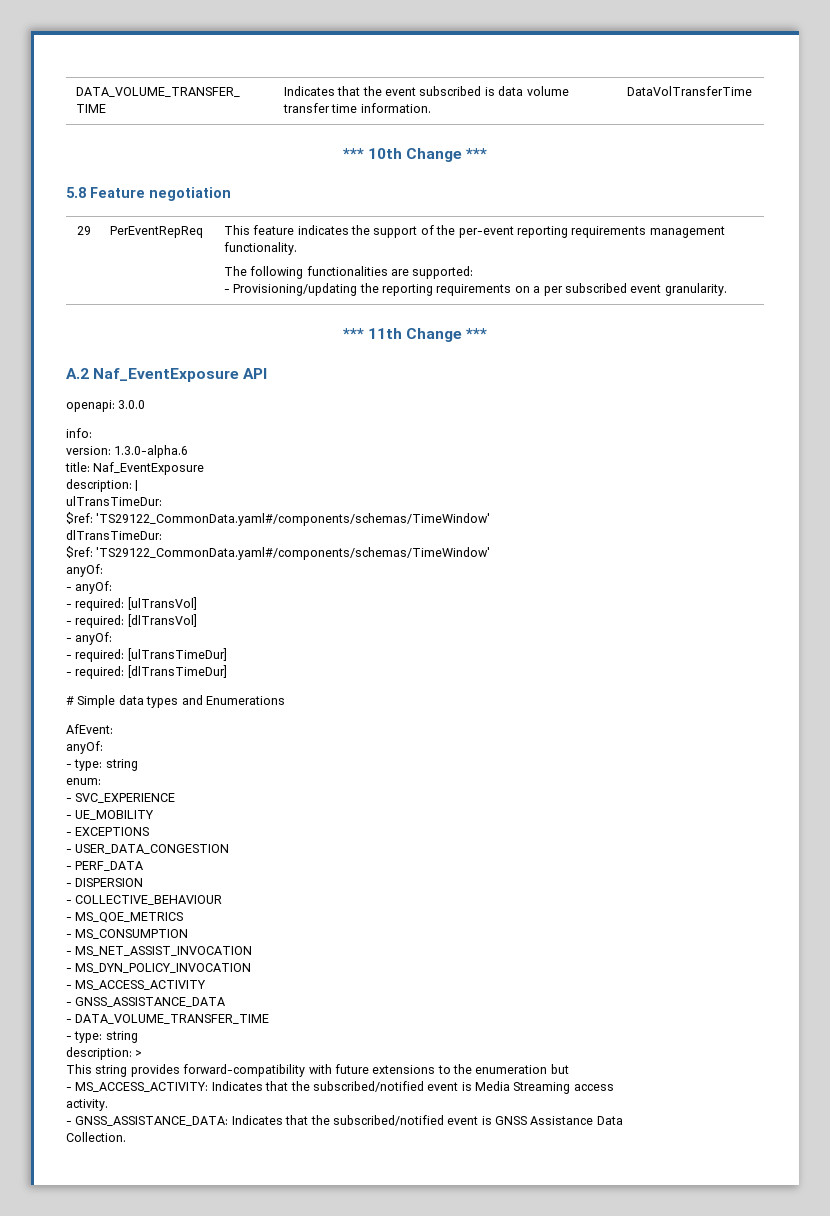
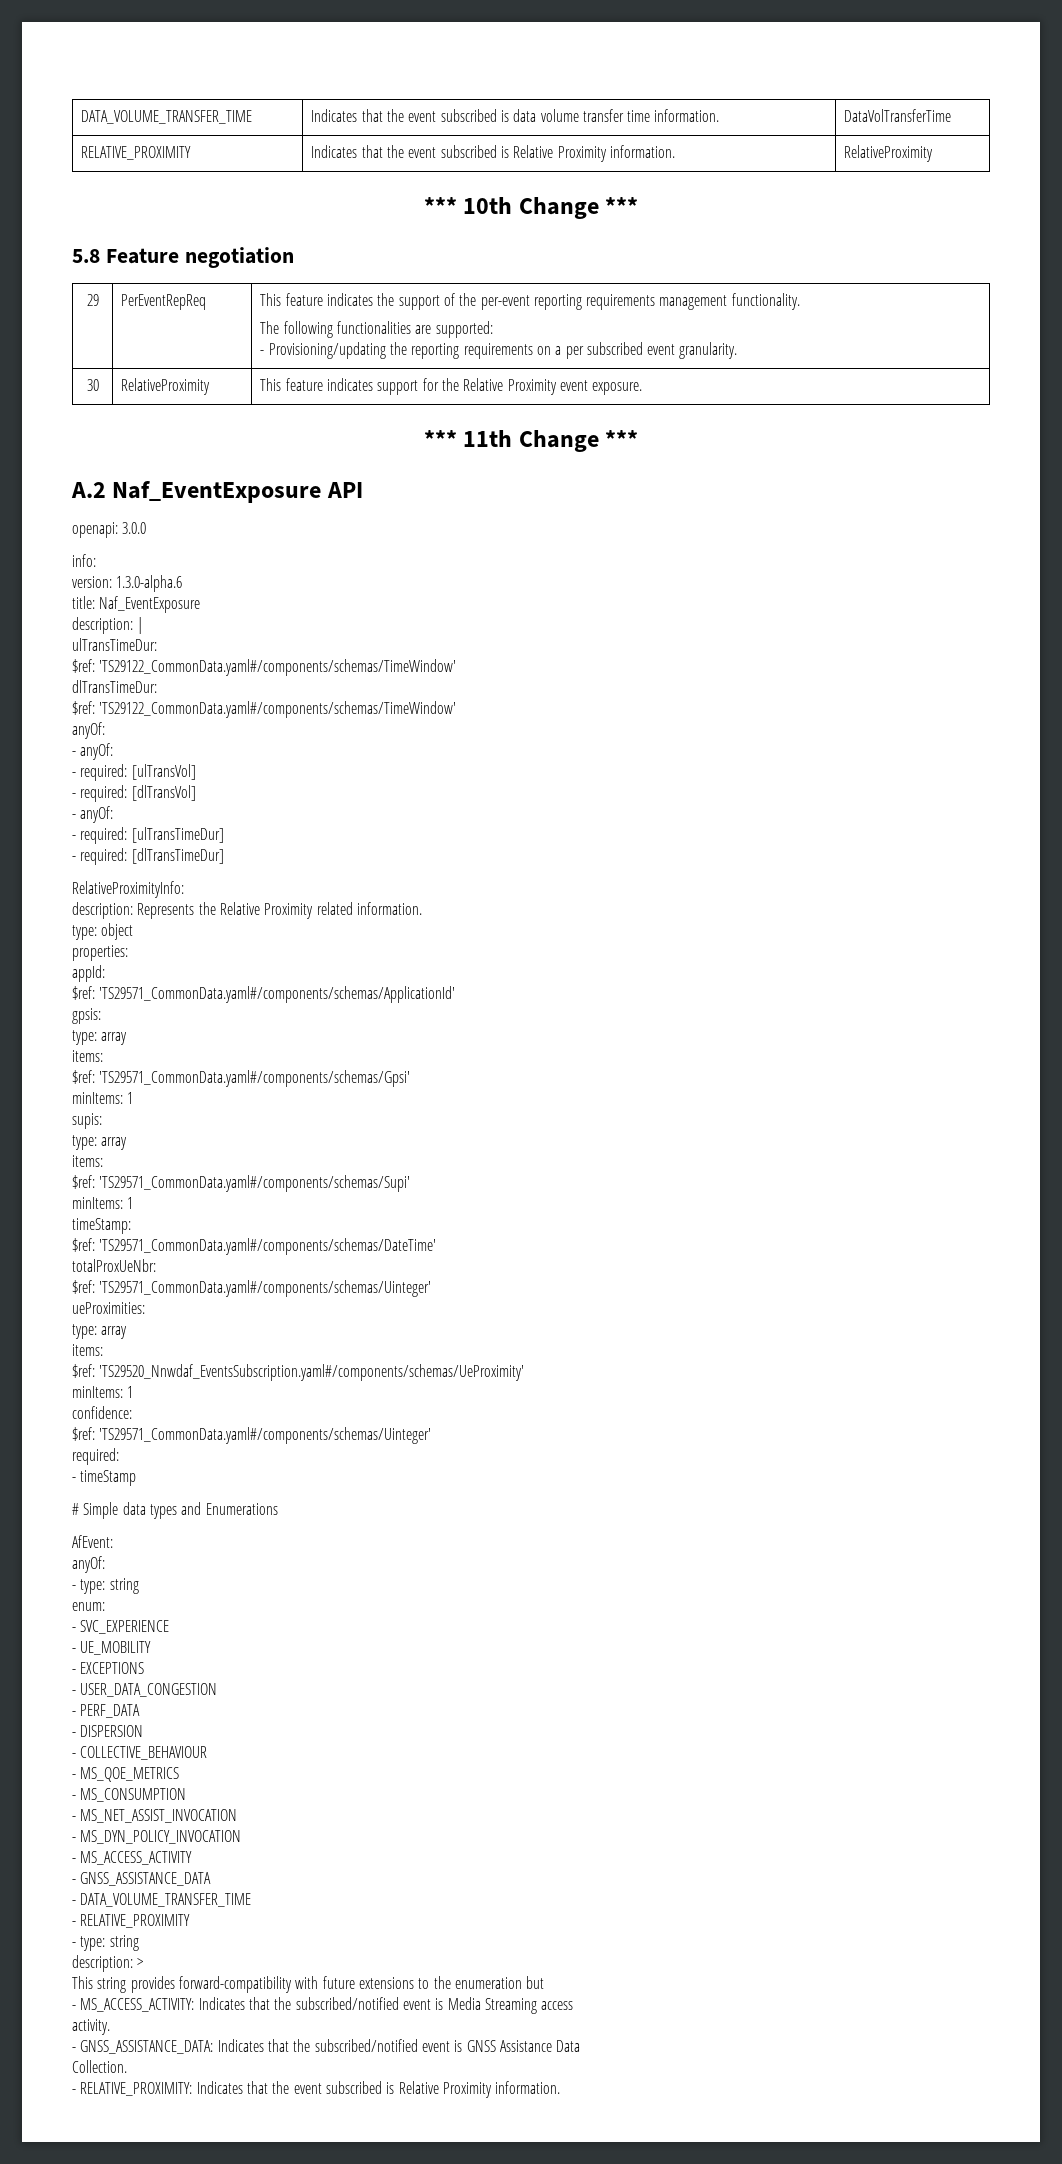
+ RELATIVE_PROXIMITY | Indicates that the event subscribed is Relative Proximity information. | RelativeProximity
+ 30 | RelativeProximity | This feature indicates support for the Relative Proximity event exposure.
+ RelativeProximityInfo:
+ description: Represents the Relative Proximity related information.
+ type: object
+ properties:
+ appId:
+ $ref: 'TS29571_CommonData.yaml#/components/schemas/ApplicationId'
+ gpsis:
+ type: array
+ items:
+ $ref: 'TS29571_CommonData.yaml#/components/schemas/Gpsi'
+ minItems: 1
+ supis:
+ type: array
+ items:
+ $ref: 'TS29571_CommonData.yaml#/components/schemas/Supi'
+ minItems: 1
+ timeStamp:
+ $ref: 'TS29571_CommonData.yaml#/components/schemas/DateTime'
+ totalProxUeNbr:
+ $ref: 'TS29571_CommonData.yaml#/components/schemas/Uinteger'
+ ueProximities:
+ type: array
+ items:
+ $ref: 'TS29520_Nnwdaf_EventsSubscription.yaml#/components/schemas/UeProximity'
+ minItems: 1
+ confidence:
+ $ref: 'TS29571_CommonData.yaml#/components/schemas/Uinteger'
+ required:
+ - timeStamp
+ - RELATIVE_PROXIMITY
+ - RELATIVE_PROXIMITY: Indicates that the event subscribed is Relative Proximity information.

